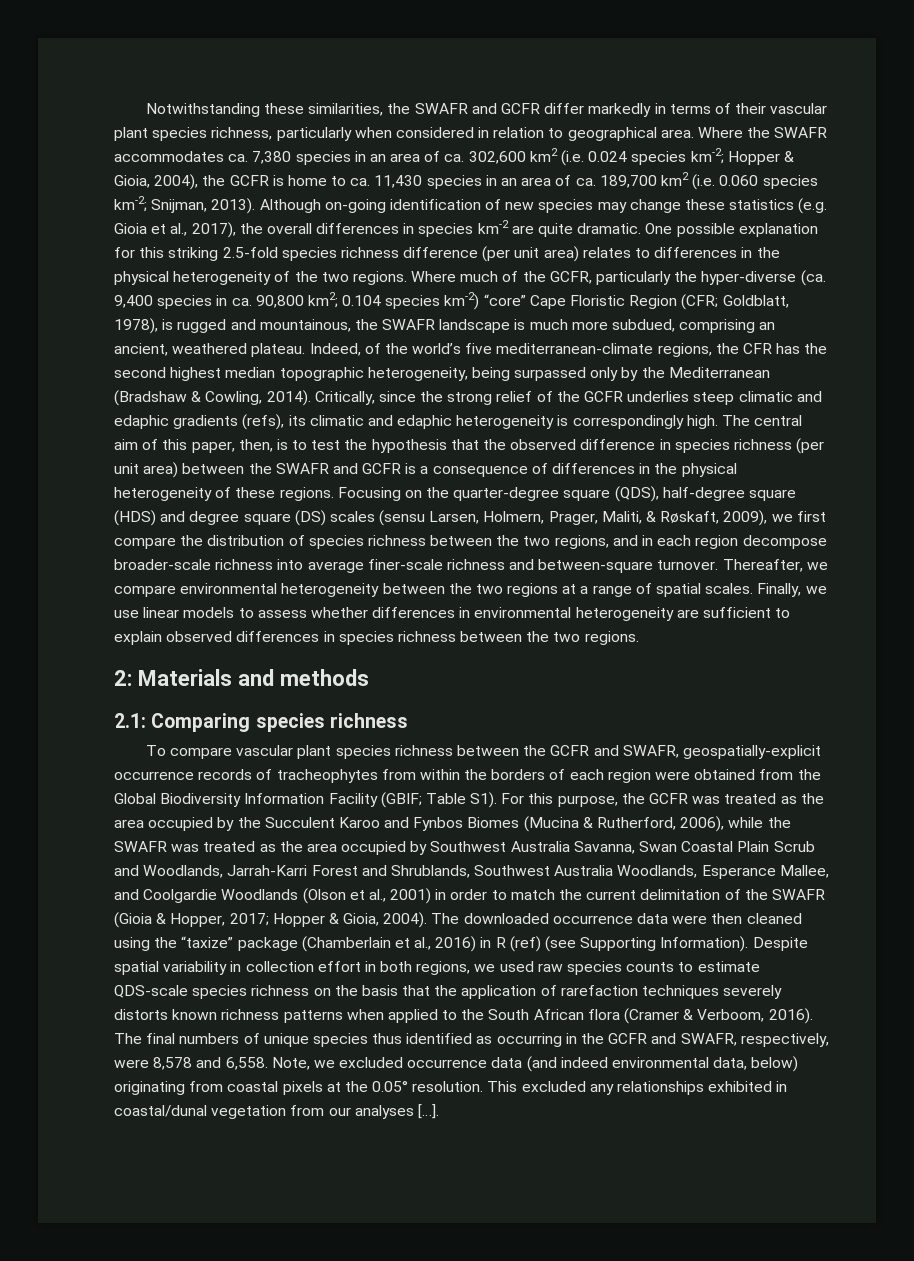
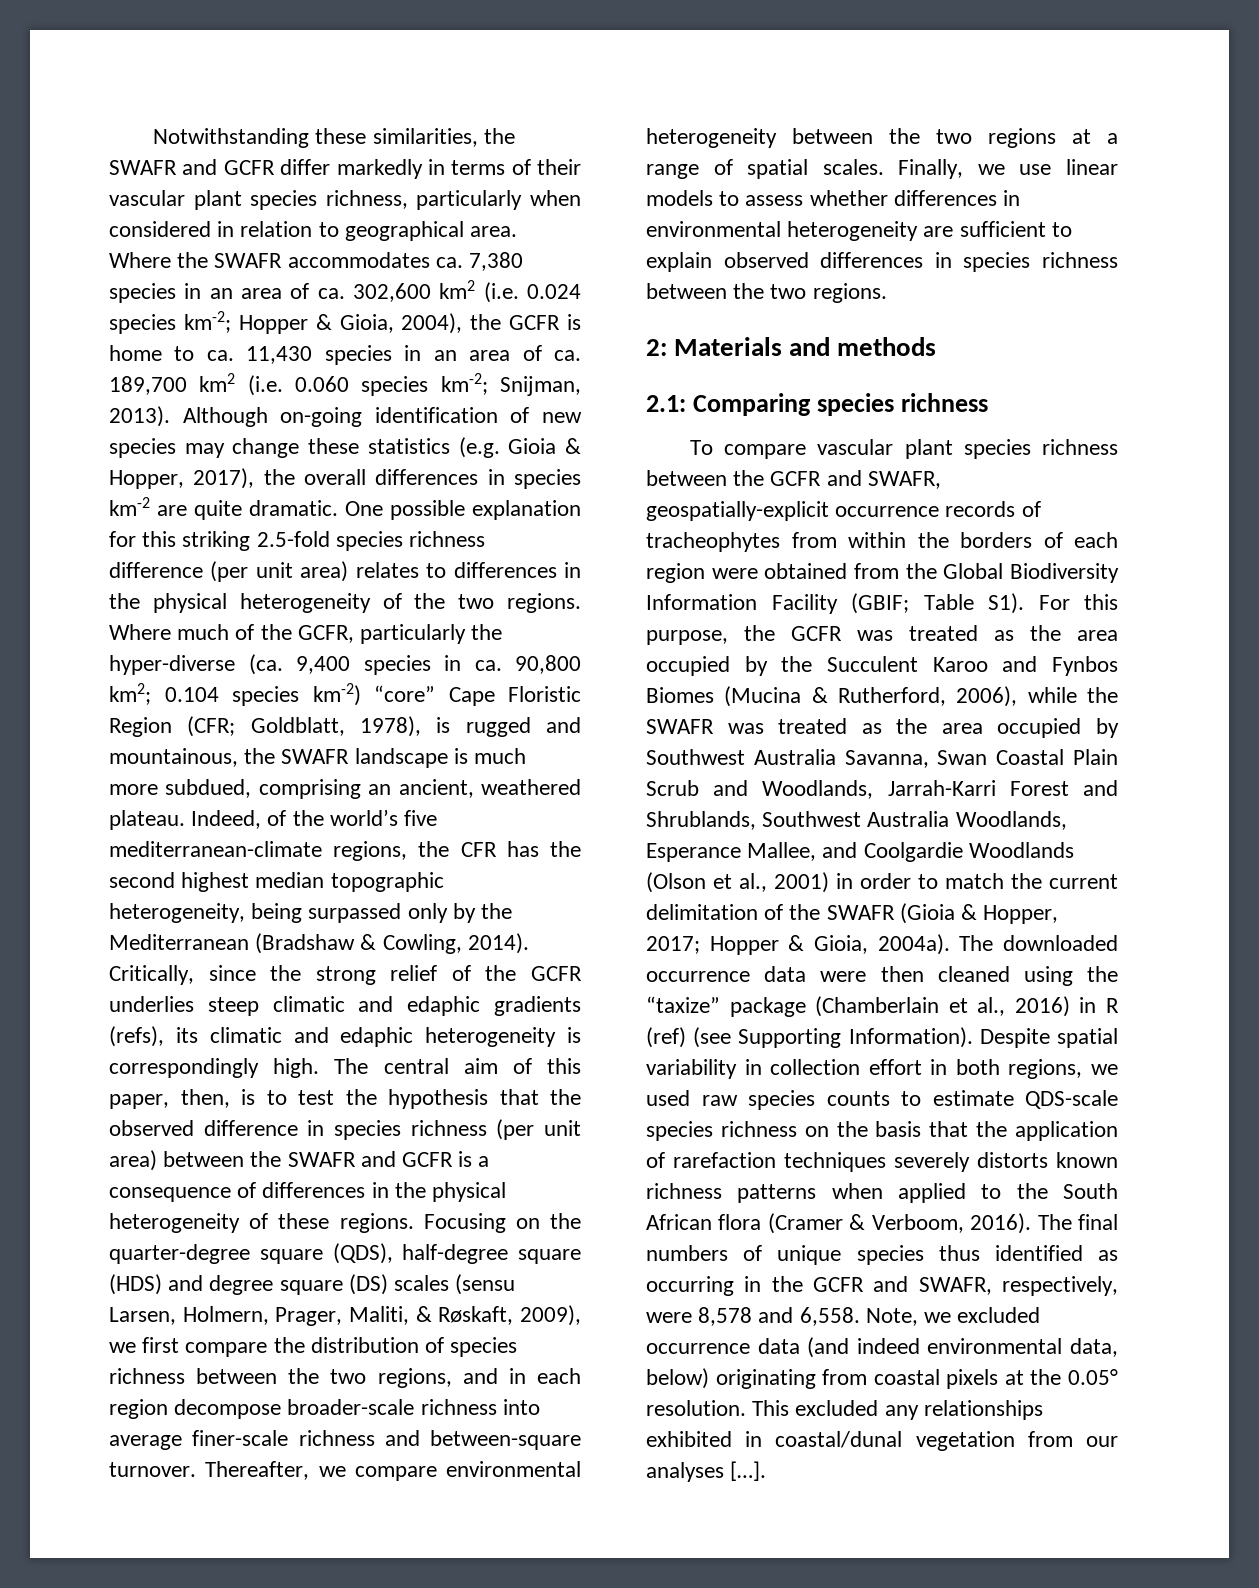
- Although on-going identification of new species may change these statistics (e.g. Gioia et al., 2017), the overall differences in species km-2 are quite dramatic.
+ Although on-going identification of new species may change these statistics (e.g. Gioia & Hopper, 2017), the overall differences in species km-2 are quite dramatic.
- Hopper & Gioia, 2004).
+ Hopper & Gioia, 2004a).

